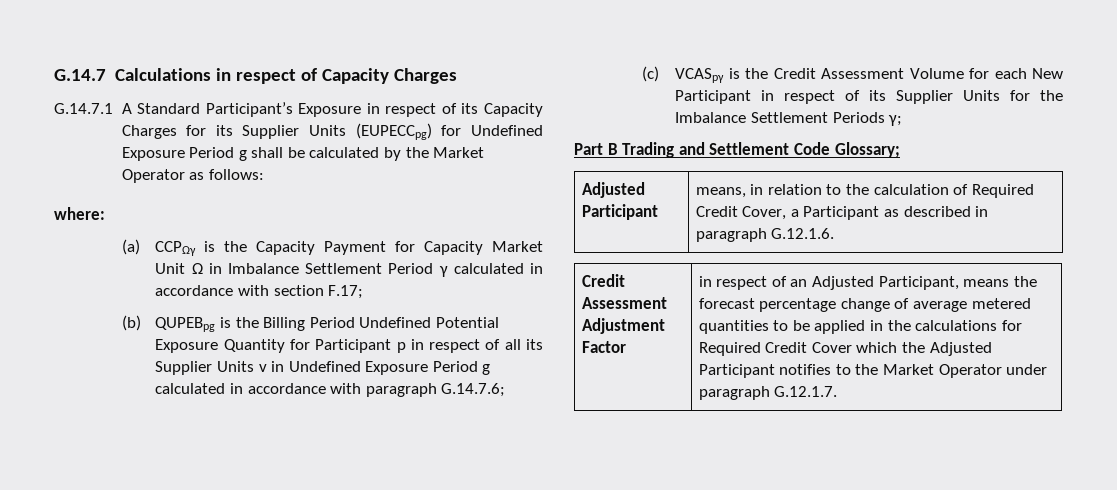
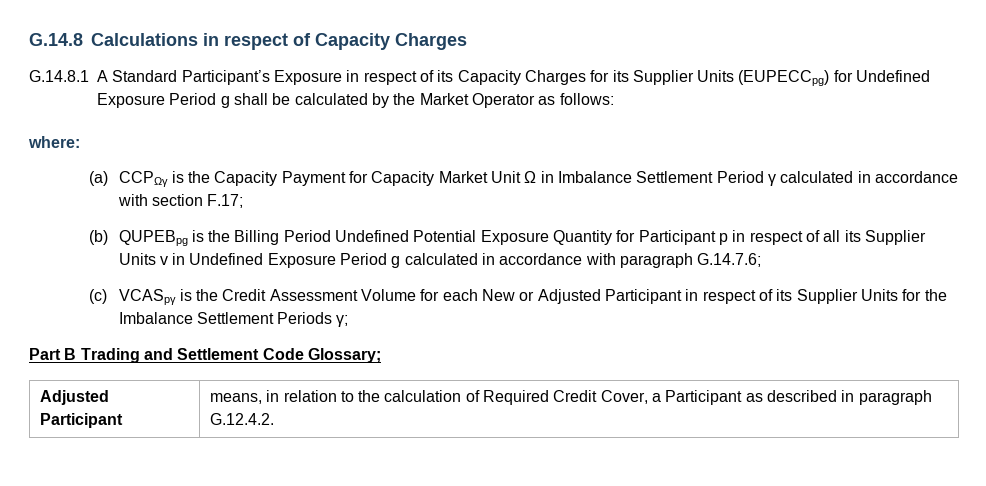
- G.14.7 Calculations in respect of Capacity Charges
+ G.14.8 Calculations in respect of Capacity Charges
- G.14.7.1 A Standard Participant’s Exposure in respect of its Capacity Charges for its Supplier Units (EUPECCpg) for Undefined Exposure Period g shall be calculated by the Market Operator as follows:
+ G.14.8.1 A Standard Participant’s Exposure in respect of its Capacity Charges for its Supplier Units (EUPECCpg) for Undefined Exposure Period g shall be calculated by the Market Operator as follows:
- (c) VCASpγ is the Credit Assessment Volume for each New Participant in respect of its Supplier Units for the Imbalance Settlement Periods γ;
+ (c) VCASpγ is the Credit Assessment Volume for each New or Adjusted Participant in respect of its Supplier Units for the Imbalance Settlement Periods γ;
- Adjusted Participant | means, in relation to the calculation of Required Credit Cover, a Participant as described in paragraph G.12.1.6.
- Credit Assessment Adjustment Factor | in respect of an Adjusted Participant, means the forecast percentage change of average metered quantities to be applied in the calculations for Required Credit Cover which the Adjusted Participant notifies to the Market Operator under paragraph G.12.1.7.
+ Adjusted Participant | means, in relation to the calculation of Required Credit Cover, a Participant as described in paragraph G.12.4.2.

